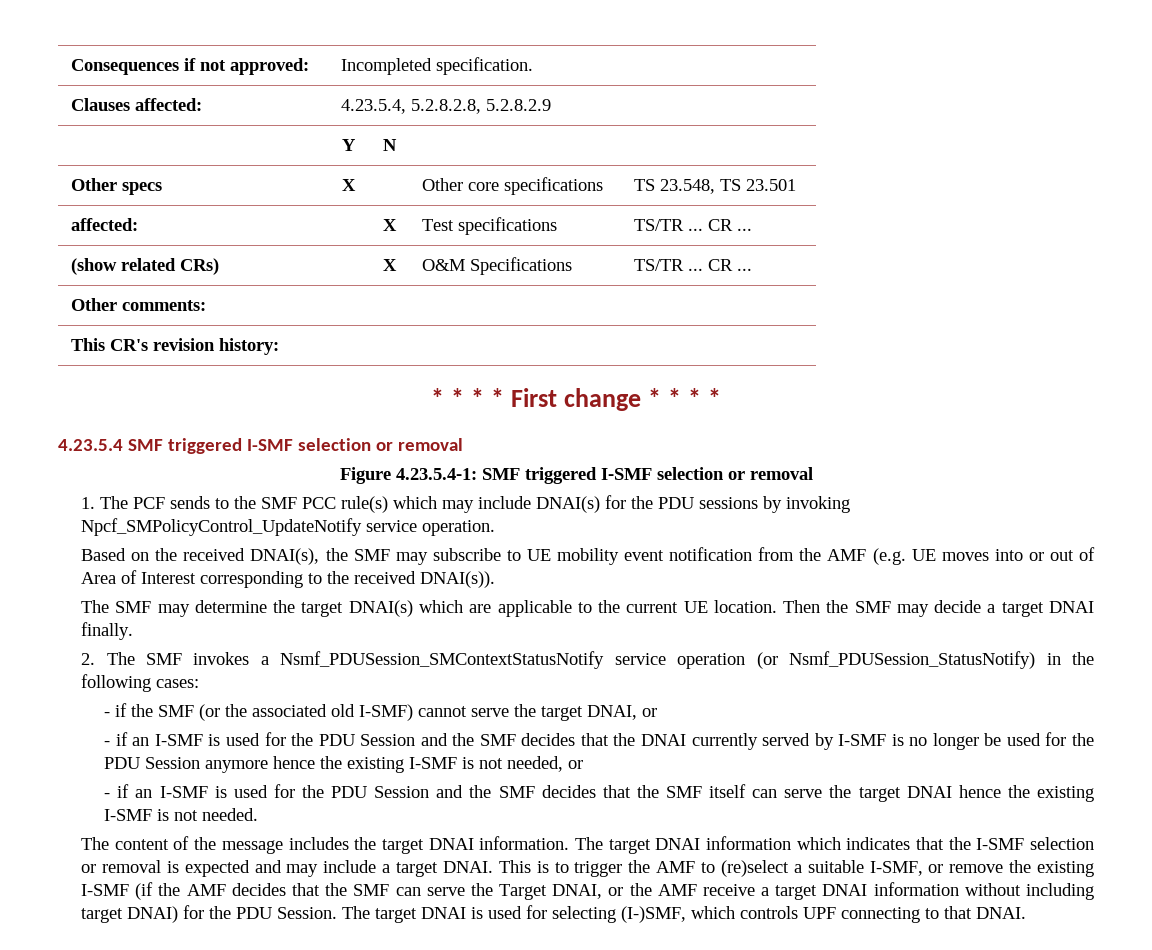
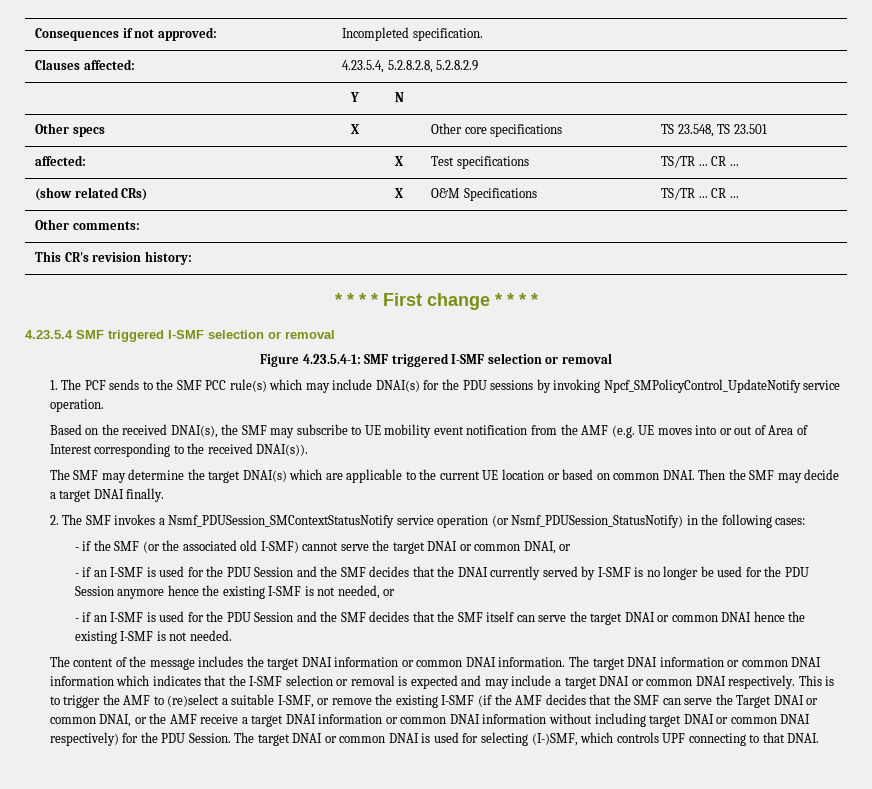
- The SMF may determine the target DNAI(s) which are applicable to the current UE location.
+ The SMF may determine the target DNAI(s) which are applicable to the current UE location or based on common DNAI.
- - if the SMF (or the associated old I-SMF) cannot serve the target DNAI, or
+ - if the SMF (or the associated old I-SMF) cannot serve the target DNAI or common DNAI, or
- - if an I-SMF is used for the PDU Session and the SMF decides that the SMF itself can serve the target DNAI hence the existing I-SMF is not needed.
+ - if an I-SMF is used for the PDU Session and the SMF decides that the SMF itself can serve the target DNAI or common DNAI hence the existing I-SMF is not needed.
- The content of the message includes the target DNAI information.
+ The content of the message includes the target DNAI information or common DNAI information.
- The target DNAI information which indicates that the I-SMF selection or removal is expected and may include a target DNAI.
+ The target DNAI information or common DNAI information which indicates that the I-SMF selection or removal is expected and may include a target DNAI or common DNAI respectively.
- This is to trigger the AMF to (re)select a suitable I-SMF, or remove the existing I-SMF (if the AMF decides that the SMF can serve the Target DNAI, or the AMF receive a target DNAI information without including target DNAI) for the PDU Session.
+ This is to trigger the AMF to (re)select a suitable I-SMF, or remove the existing I-SMF (if the AMF decides that the SMF can serve the Target DNAI or common DNAI, or the AMF receive a target DNAI information or common DNAI information without including target DNAI or common DNAI respectively) for the PDU Session.
- The target DNAI is used for selecting (I-)SMF, which controls UPF connecting to that DNAI.
+ The target DNAI or common DNAI is used for selecting (I-)SMF, which controls UPF connecting to that DNAI.

